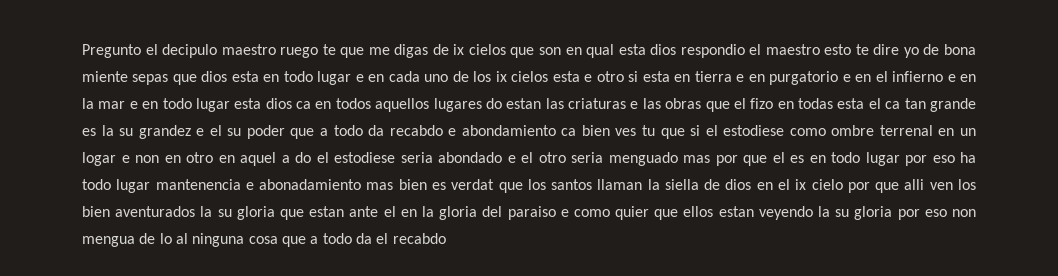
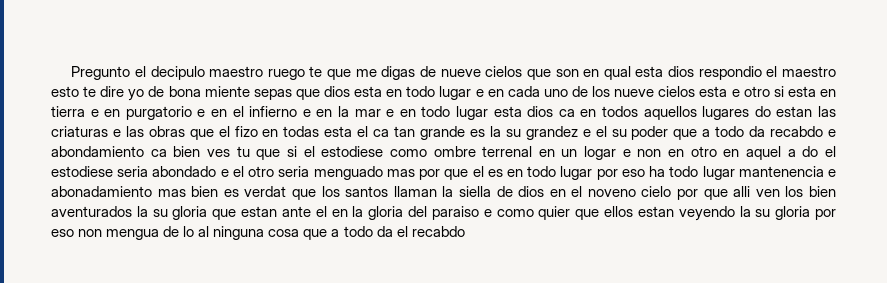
- Pregunto el decipulo maestro ruego te que me digas de ix cielos que son en qual esta dios respondio el maestro esto te dire yo de bona miente sepas que dios esta en todo lugar e en cada uno de los ix cielos esta e otro si esta en tierra e en purgatorio e en el infierno e en la mar e en todo lugar esta dios ca en todos aquellos lugares do estan las criaturas e las obras que el fizo en todas esta el ca tan grande es la su grandez e el su poder que a todo da recabdo e abondamiento ca bien ves tu que si el estodiese como ombre terrenal en un logar e non en otro en aquel a do el estodiese seria abondado e el otro seria menguado mas por que el es en todo lugar por eso ha todo lugar mantenencia e abonadamiento mas bien es verdat que los santos llaman la siella de dios en el ix cielo por que alli ven los bien aventurados la su gloria que estan ante el en la gloria del paraiso e como quier que ellos estan veyendo la su gloria por eso non mengua de lo al ninguna cosa que a todo da el recabdo
+ Pregunto el decipulo maestro ruego te que me digas de nueve cielos que son en qual esta dios respondio el maestro esto te dire yo de bona miente sepas que dios esta en todo lugar e en cada uno de los nueve cielos esta e otro si esta en tierra e en purgatorio e en el infierno e en la mar e en todo lugar esta dios ca en todos aquellos lugares do estan las criaturas e las obras que el fizo en todas esta el ca tan grande es la su grandez e el su poder que a todo da recabdo e abondamiento ca bien ves tu que si el estodiese como ombre terrenal en un logar e non en otro en aquel a do el estodiese seria abondado e el otro seria menguado mas por que el es en todo lugar por eso ha todo lugar mantenencia e abonadamiento mas bien es verdat que los santos llaman la siella de dios en el noveno cielo por que alli ven los bien aventurados la su gloria que estan ante el en la gloria del paraiso e como quier que ellos estan veyendo la su gloria por eso non mengua de lo al ninguna cosa que a todo da el recabdo

